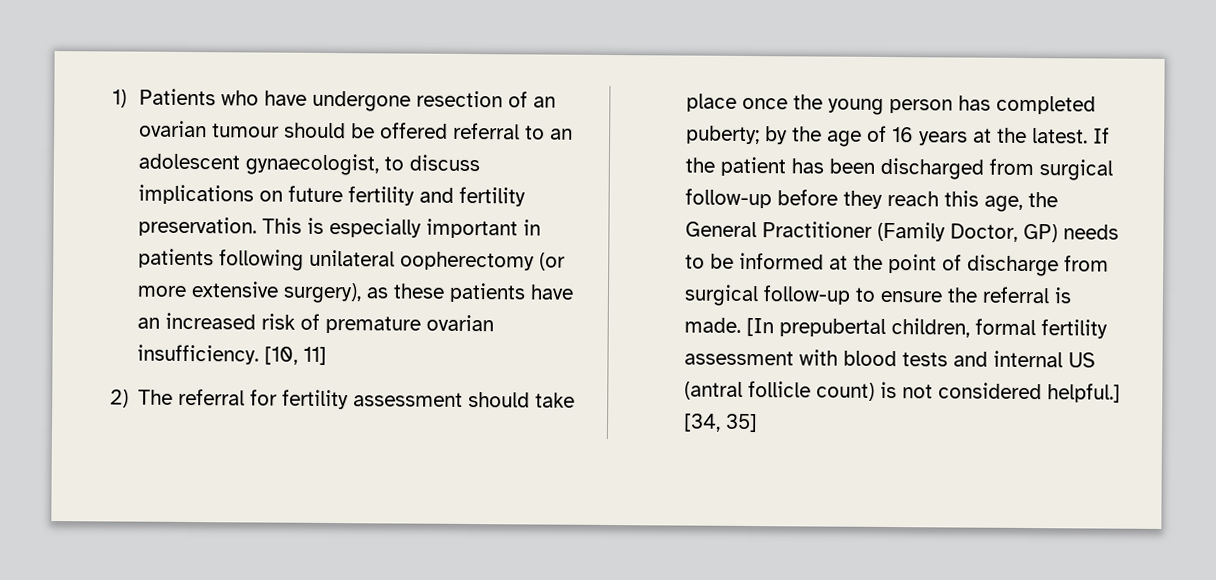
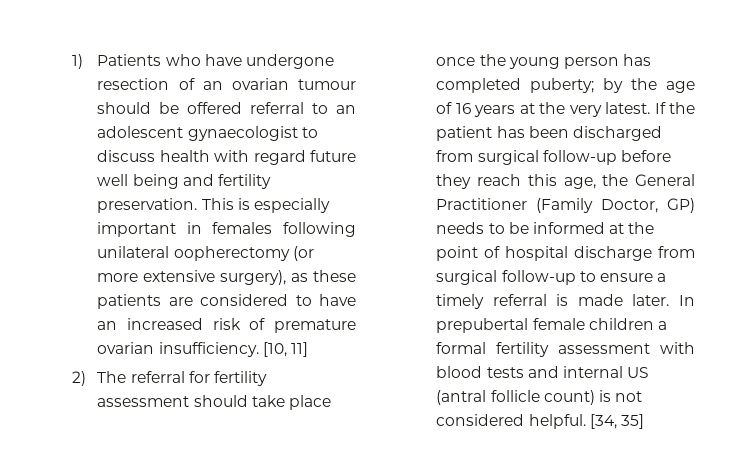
- 1) Patients who have undergone resection of an ovarian tumour should be offered referral to an adolescent gynaecologist, to discuss implications on future fertility and fertility preservation.
+ 1) Patients who have undergone resection of an ovarian tumour should be offered referral to an adolescent gynaecologist to discuss health with regard future well being and fertility preservation.
- This is especially important in patients following unilateral oopherectomy (or more extensive surgery), as these patients have an increased risk of premature ovarian insufficiency.
+ This is especially important in females following unilateral oopherectomy (or more extensive surgery), as these patients are considered to have an increased risk of premature ovarian insufficiency.
- 2) The referral for fertility assessment should take place once the young person has completed puberty; by the age of 16 years at the latest.
+ 2) The referral for fertility assessment should take place once the young person has completed puberty; by the age of 16 years at the very latest.
- If the patient has been discharged from surgical follow-up before they reach this age, the General Practitioner (Family Doctor, GP) needs to be informed at the point of discharge from surgical follow-up to ensure the referral is made. [In prepubertal children, formal fertility assessment with blood tests and internal US (antral follicle count) is not considered helpful.]
+ If the patient has been discharged from surgical follow-up before they reach this age, the General Practitioner (Family Doctor, GP) needs to be informed at the point of hospital discharge from surgical follow-up to ensure a timely referral is made later. In prepubertal female children a formal fertility assessment with blood tests and internal US (antral follicle count) is not considered helpful.

